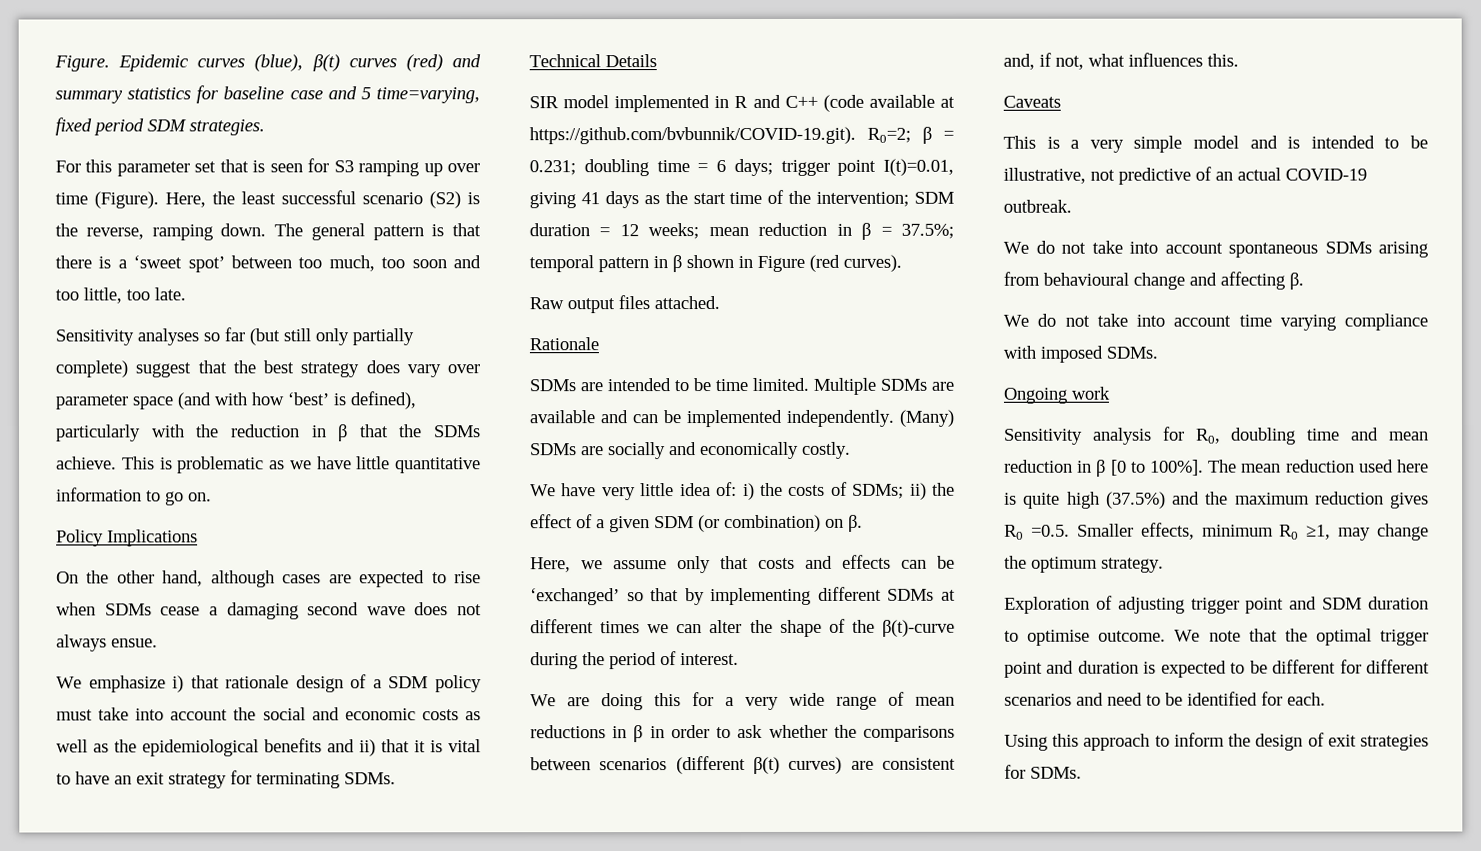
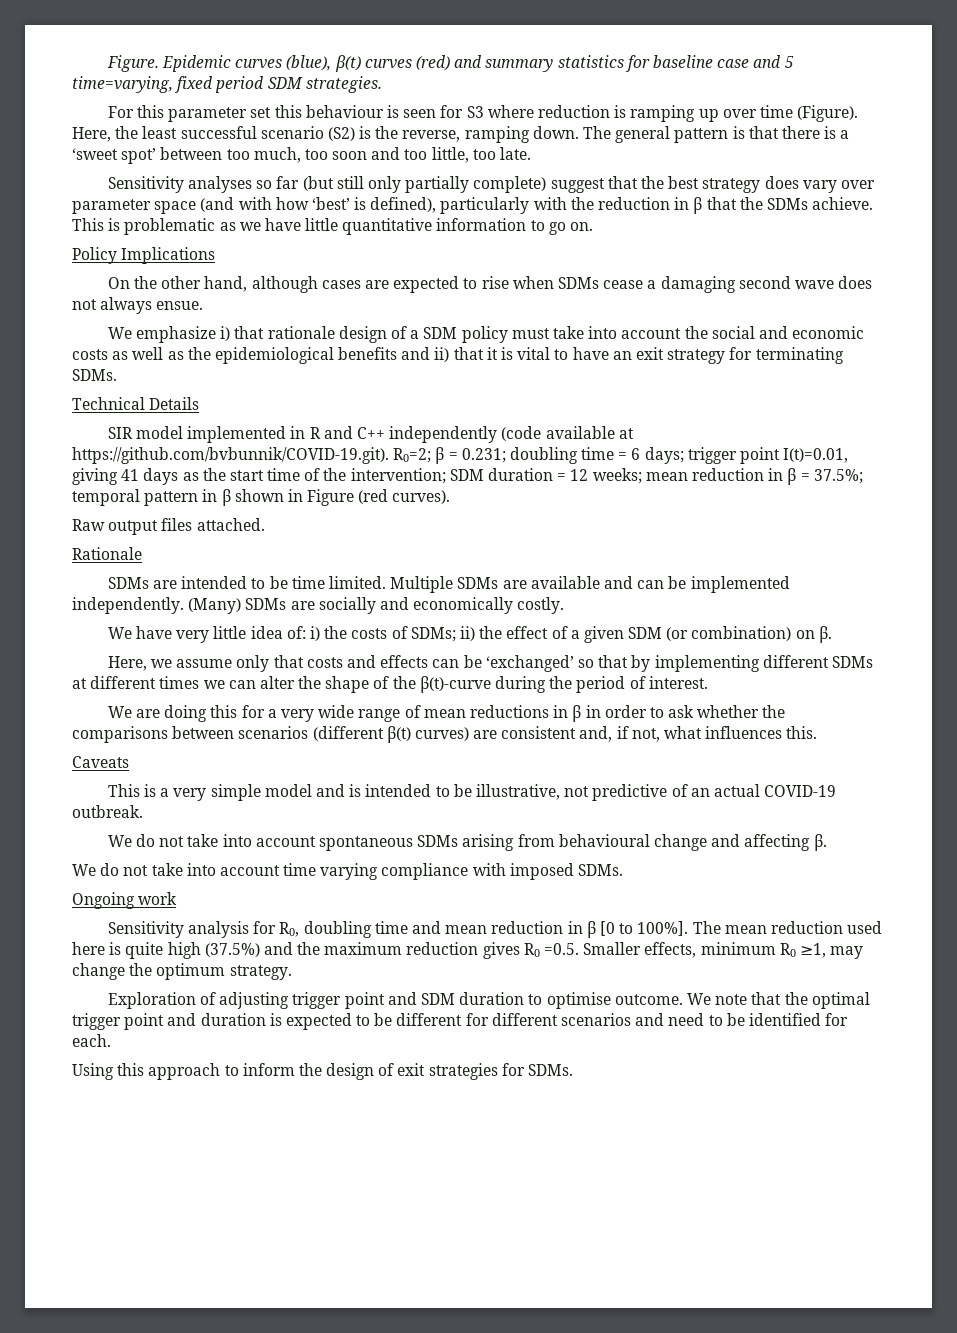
- For this parameter set that is seen for S3 ramping up over time (Figure).
+ For this parameter set this behaviour is seen for S3 where reduction is ramping up over time (Figure).
- SIR model implemented in R and C++ (code available at https://github.com/bvbunnik/COVID-19.git). R0=2; β = 0.231; doubling time = 6 days; trigger point I(t)=0.01, giving 41 days as the start time of the intervention; SDM duration = 12 weeks; mean reduction in β = 37.5%; temporal pattern in β shown in Figure (red curves).
+ SIR model implemented in R and C++ independently (code available at https://github.com/bvbunnik/COVID-19.git). R0=2; β = 0.231; doubling time = 6 days; trigger point I(t)=0.01, giving 41 days as the start time of the intervention; SDM duration = 12 weeks; mean reduction in β = 37.5%; temporal pattern in β shown in Figure (red curves).

